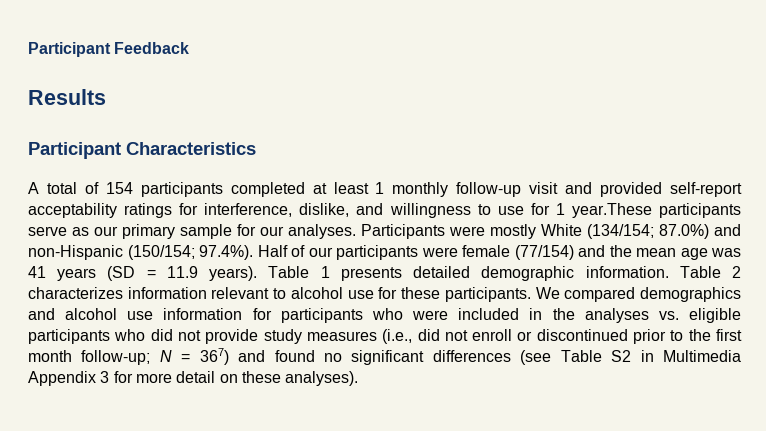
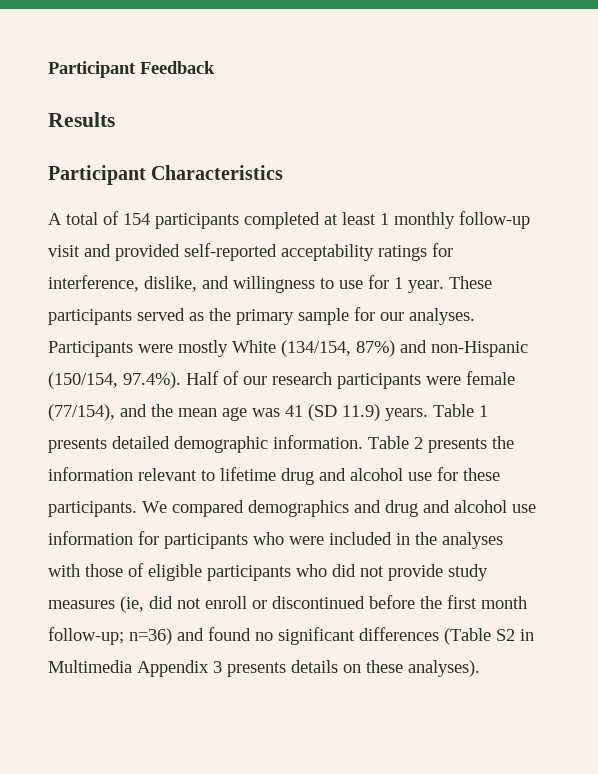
- A total of 154 participants completed at least 1 monthly follow-up visit and provided self-report acceptability ratings for interference, dislike, and willingness to use for 1 year.These participants serve as our primary sample for our analyses.
+ A total of 154 participants completed at least 1 monthly follow-up visit and provided self-reported acceptability ratings for interference, dislike, and willingness to use for 1 year. These participants served as the primary sample for our analyses.
- Participants were mostly White (134/154; 87.0%) and non-Hispanic (150/154; 97.4%). Half of our participants were female (77/154) and the mean age was 41 years (SD = 11.9 years).
+ Participants were mostly White (134/154, 87%) and non-Hispanic (150/154, 97.4%). Half of our research participants were female (77/154), and the mean age was 41 (SD 11.9) years.
- Table 2 characterizes information relevant to alcohol use for these participants.
+ Table 2 presents the information relevant to lifetime drug and alcohol use for these participants.
- We compared demographics and alcohol use information for participants who were included in the analyses vs. eligible participants who did not provide study measures (i.e., did not enroll or discontinued prior to the first month follow-up; N = 367) and found no significant differences (see Table S2 in Multimedia Appendix 3 for more detail on these analyses).
+ We compared demographics and drug and alcohol use information for participants who were included in the analyses with those of eligible participants who did not provide study measures (ie, did not enroll or discontinued before the first month follow-up; n=36) and found no significant differences (Table S2 in Multimedia Appendix 3 presents details on these analyses).

